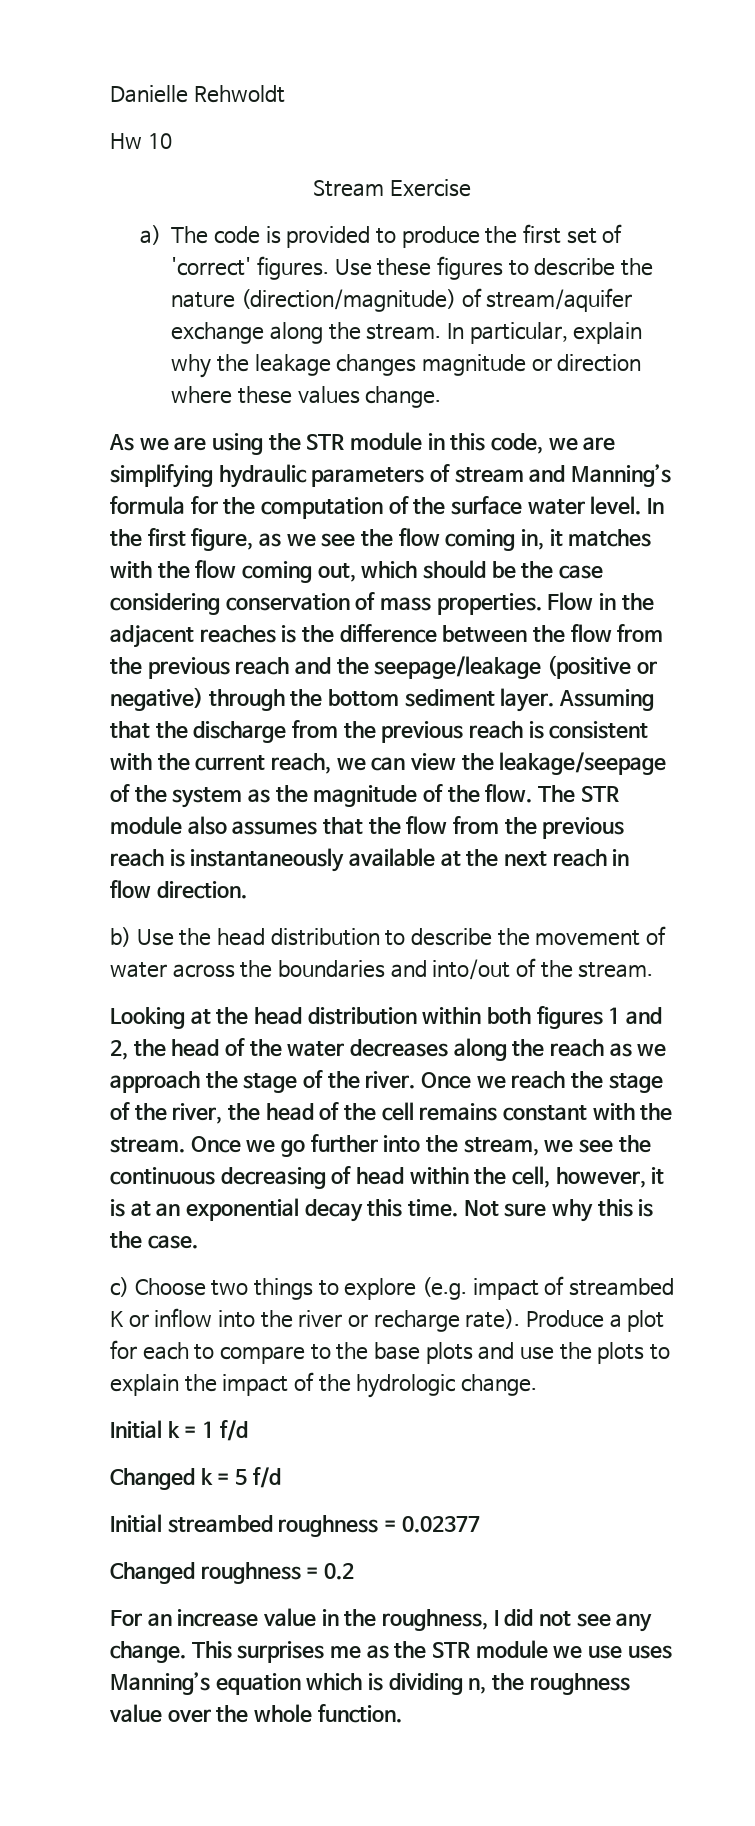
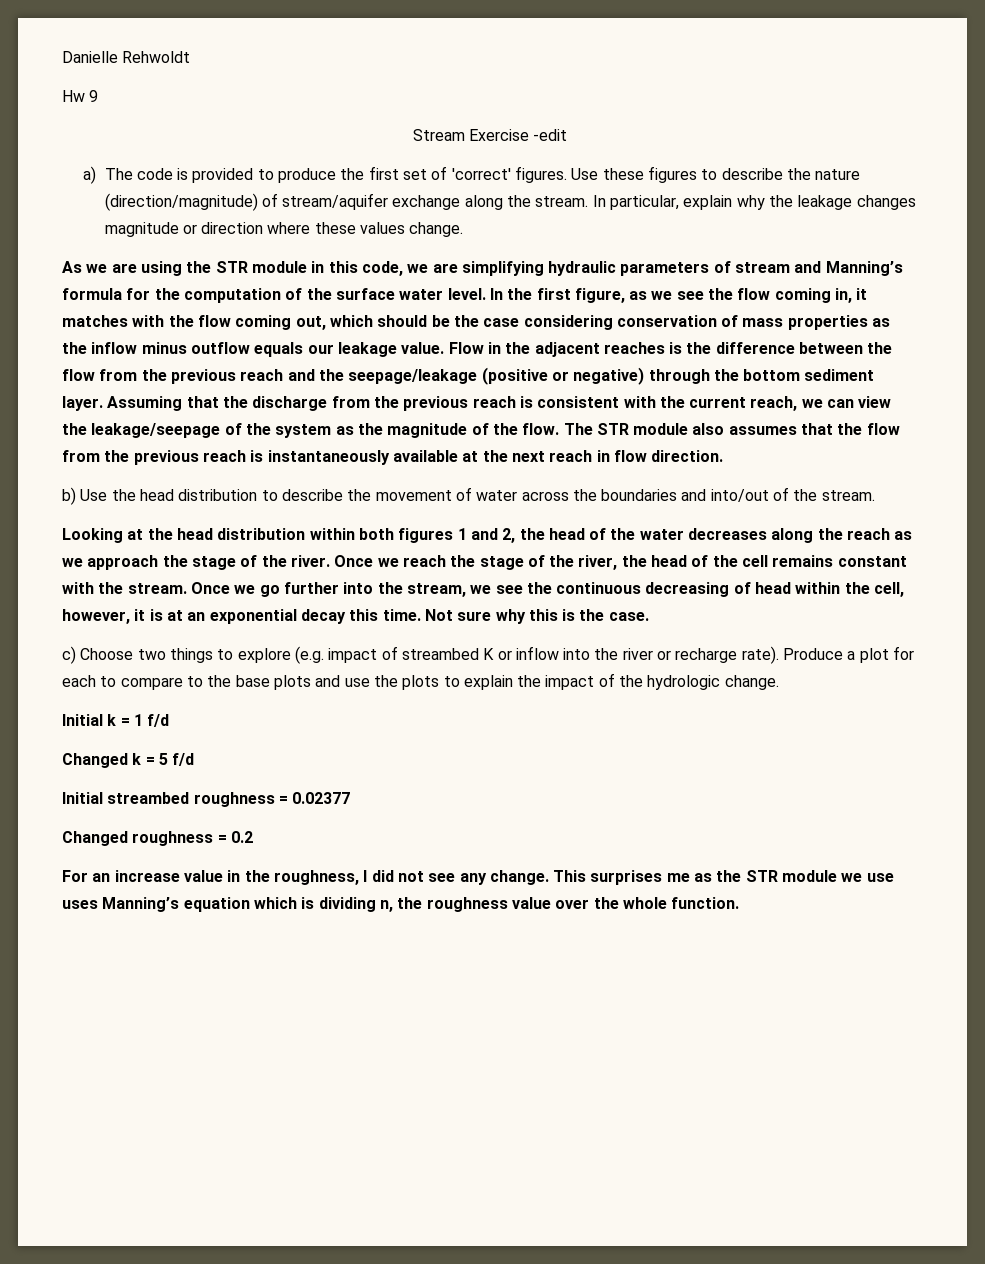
- Hw 10
+ Hw 9
- Stream Exercise
+ Stream Exercise -edit
- In the first figure, as we see the flow coming in, it matches with the flow coming out, which should be the case considering conservation of mass properties.
+ In the first figure, as we see the flow coming in, it matches with the flow coming out, which should be the case considering conservation of mass properties as the inflow minus outflow equals our leakage value.

